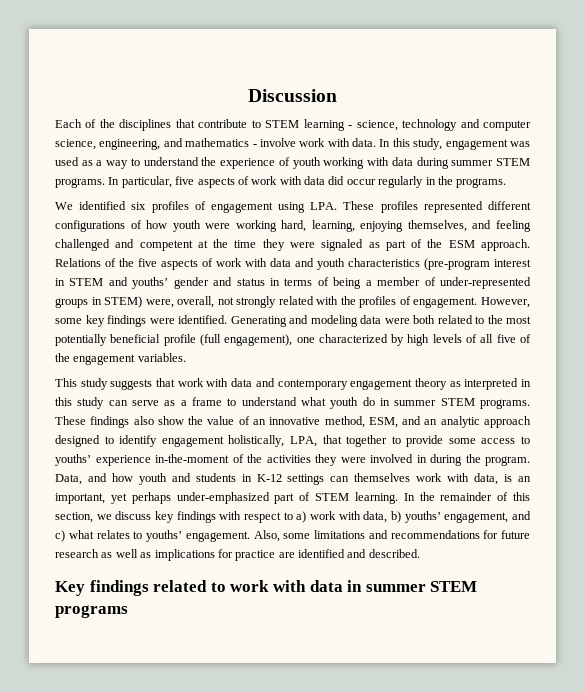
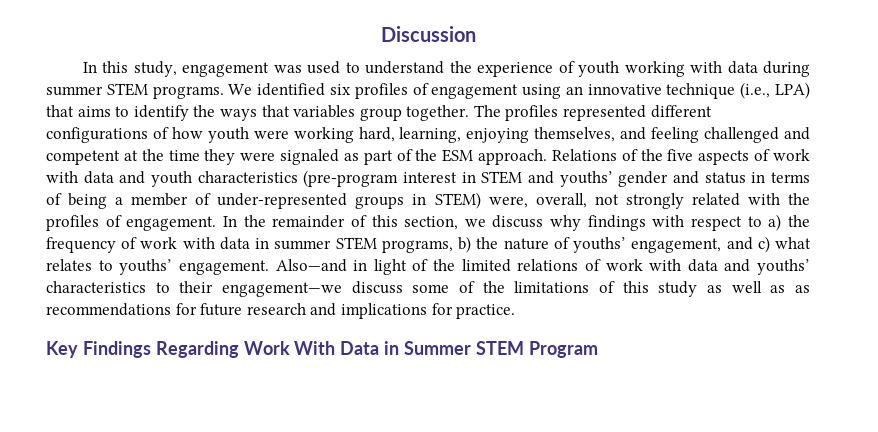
- Each of the disciplines that contribute to STEM learning - science, technology and computer science, engineering, and mathematics - involve work with data. In this study, engagement was used as a way to understand the experience of youth working with data during summer STEM programs. In particular, five aspects of work with data did occur regularly in the programs.
- We identified six profiles of engagement using LPA. These profiles represented different configurations of how youth were working hard, learning, enjoying themselves, and feeling challenged and competent at the time they were signaled as part of the ESM approach.
+ In this study, engagement was used to understand the experience of youth working with data during summer STEM programs. We identified six profiles of engagement using an innovative technique (i.e., LPA) that aims to identify the ways that variables group together. The profiles represented different configurations of how youth were working hard, learning, enjoying themselves, and feeling challenged and competent at the time they were signaled as part of the ESM approach.
- However, some key findings were identified. Generating and modeling data were both related to the most potentially beneficial profile (full engagement), one characterized by high levels of all five of the engagement variables.
- This study suggests that work with data and contemporary engagement theory as interpreted in this study can serve as a frame to understand what youth do in summer STEM programs. These findings also show the value of an innovative method, ESM, and an analytic approach designed to identify engagement holistically, LPA, that together to provide some access to youths’ experience in-the-moment of the activities they were involved in during the program. Data, and how youth and students in K-12 settings can themselves work with data, is an important, yet perhaps under-emphasized part of STEM learning.
- In the remainder of this section, we discuss key findings with respect to a) work with data, b) youths’ engagement, and c) what relates to youths’ engagement.
+ In the remainder of this section, we discuss why findings with respect to a) the frequency of work with data in summer STEM programs, b) the nature of youths’ engagement, and c) what relates to youths’ engagement.
- Also, some limitations and recommendations for future research as well as implications for practice are identified and described.
- Key findings related to work with data in summer STEM programs
+ Also—and in light of the limited relations of work with data and youths’ characteristics to their engagement—we discuss some of the limitations of this study as well as as recommendations for future research and implications for practice.
+ Key Findings Regarding Work With Data in Summer STEM Program

